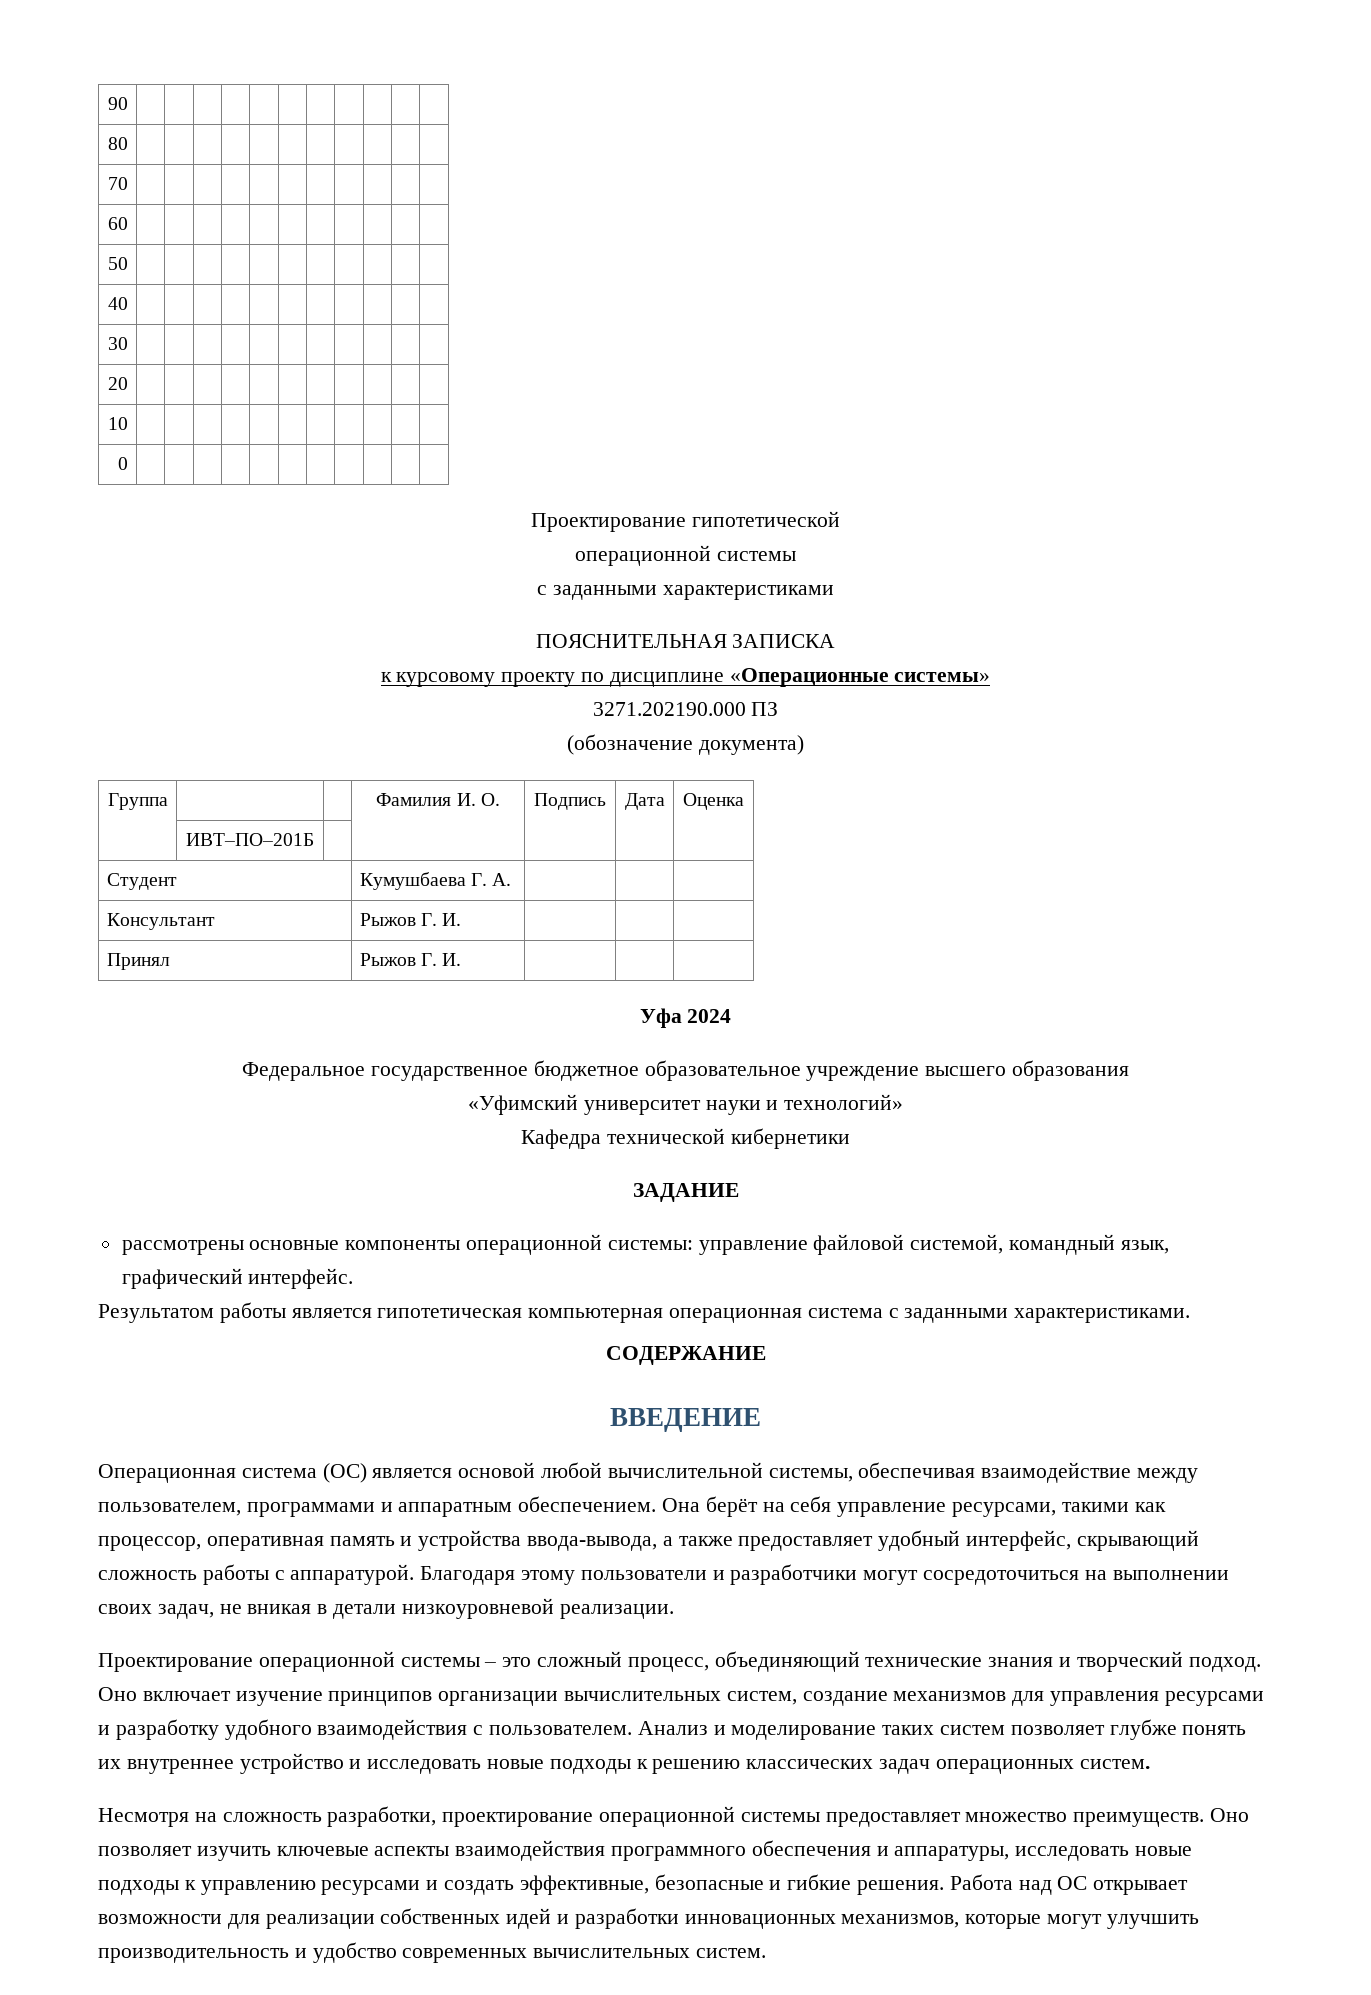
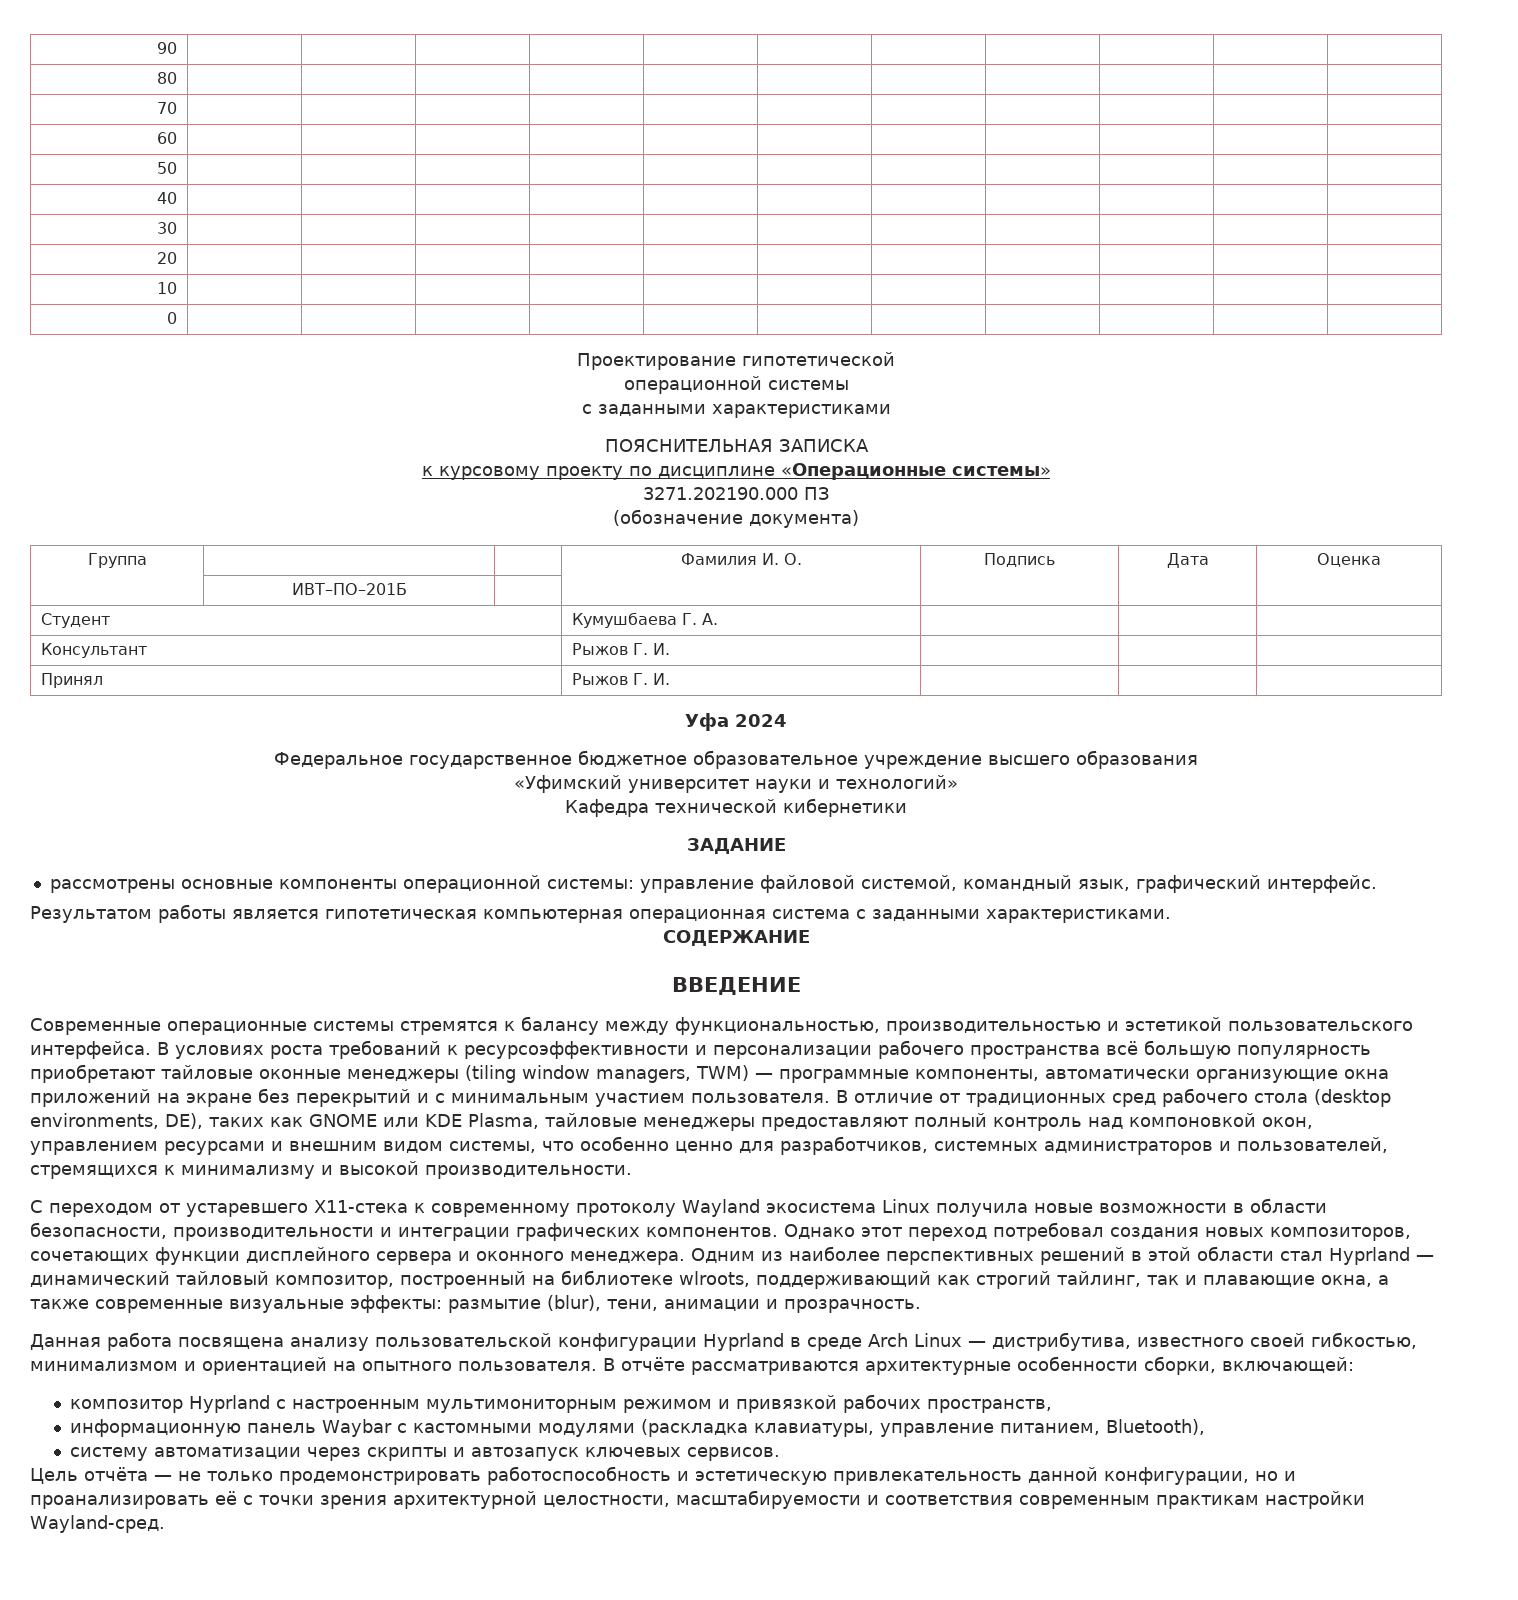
- Операционная система (ОС) является основой любой вычислительной системы, обеспечивая взаимодействие между пользователем, программами и аппаратным обеспечением. Она берёт на себя управление ресурсами, такими как процессор, оперативная память и устройства ввода-вывода, а также предоставляет удобный интерфейс, скрывающий сложность работы с аппаратурой. Благодаря этому пользователи и разработчики могут сосредоточиться на выполнении своих задач, не вникая в детали низкоуровневой реализации.
- Проектирование операционной системы – это сложный процесс, объединяющий технические знания и творческий подход. Оно включает изучение принципов организации вычислительных систем, создание механизмов для управления ресурсами и разработку удобного взаимодействия с пользователем. Анализ и моделирование таких систем позволяет глубже понять их внутреннее устройство и исследовать новые подходы к решению классических задач операционных систем.
- Несмотря на сложность разработки, проектирование операционной системы предоставляет множество преимуществ. Оно позволяет изучить ключевые аспекты взаимодействия программного обеспечения и аппаратуры, исследовать новые подходы к управлению ресурсами и создать эффективные, безопасные и гибкие решения. Работа над ОС открывает возможности для реализации собственных идей и разработки инновационных механизмов, которые могут улучшить производительность и удобство современных вычислительных систем.
+ Современные операционные системы стремятся к балансу между функциональностью, производительностью и эстетикой пользовательского интерфейса. В условиях роста требований к ресурсоэффективности и персонализации рабочего пространства всё большую популярность приобретают тайловые оконные менеджеры (tiling window managers, TWM) — программные компоненты, автоматически организующие окна приложений на экране без перекрытий и с минимальным участием пользователя. В отличие от традиционных сред рабочего стола (desktop environments, DE), таких как GNOME или KDE Plasma, тайловые менеджеры предоставляют полный контроль над компоновкой окон, управлением ресурсами и внешним видом системы, что особенно ценно для разработчиков, системных администраторов и пользователей, стремящихся к минимализму и высокой производительности.
+ С переходом от устаревшего X11-стека к современному протоколу Wayland экосистема Linux получила новые возможности в области безопасности, производительности и интеграции графических компонентов. Однако этот переход потребовал создания новых композиторов, сочетающих функции дисплейного сервера и оконного менеджера. Одним из наиболее перспективных решений в этой области стал Hyprland — динамический тайловый композитор, построенный на библиотеке wlroots, поддерживающий как строгий тайлинг, так и плавающие окна, а также современные визуальные эффекты: размытие (blur), тени, анимации и прозрачность.
+ Данная работа посвящена анализу пользовательской конфигурации Hyprland в среде Arch Linux — дистрибутива, известного своей гибкостью, минимализмом и ориентацией на опытного пользователя. В отчёте рассматриваются архитектурные особенности сборки, включающей:
+ композитор Hyprland с настроенным мультимониторным режимом и привязкой рабочих пространств,
+ информационную панель Waybar с кастомными модулями (раскладка клавиатуры, управление питанием, Bluetooth),
+ систему автоматизации через скрипты и автозапуск ключевых сервисов.
+ Цель отчёта — не только продемонстрировать работоспособность и эстетическую привлекательность данной конфигурации, но и проанализировать её с точки зрения архитектурной целостности, масштабируемости и соответствия современным практикам настройки Wayland-сред.

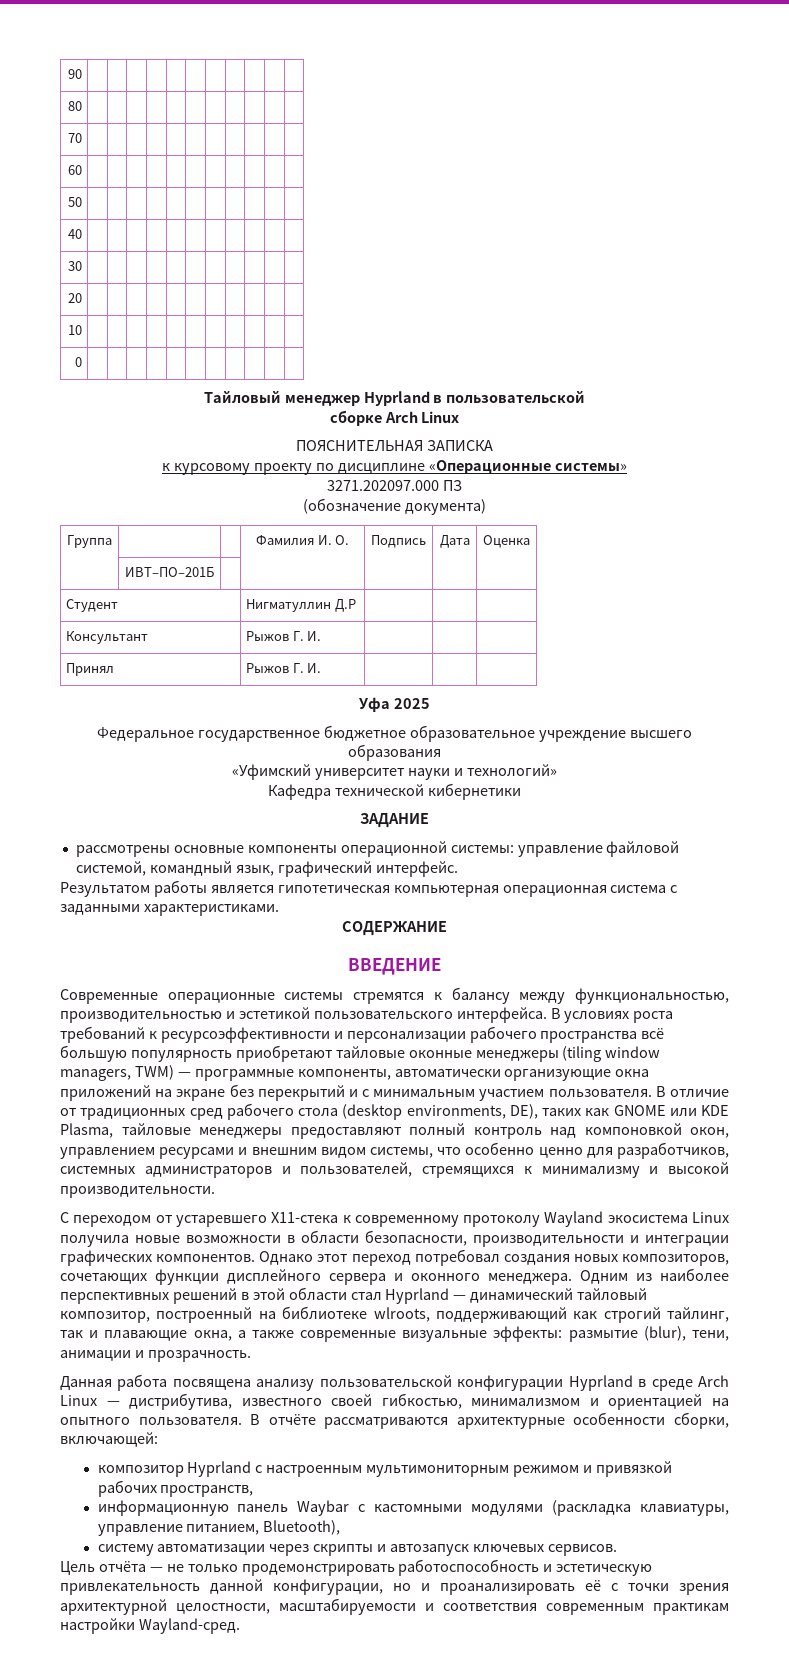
- Проектирование гипотетической
- операционной системы
- с заданными характеристиками
+ Тайловый менеджер Hyprland в пользовательской
+ сборке Arch Linux
- 3271.202190.000 ПЗ
+ 3271.202097.000 ПЗ
- Студент | Кумушбаева Г. А. | | |
+ Студент | Нигматуллин Д.Р | | |
- Уфа 2024
+ Уфа 2025

